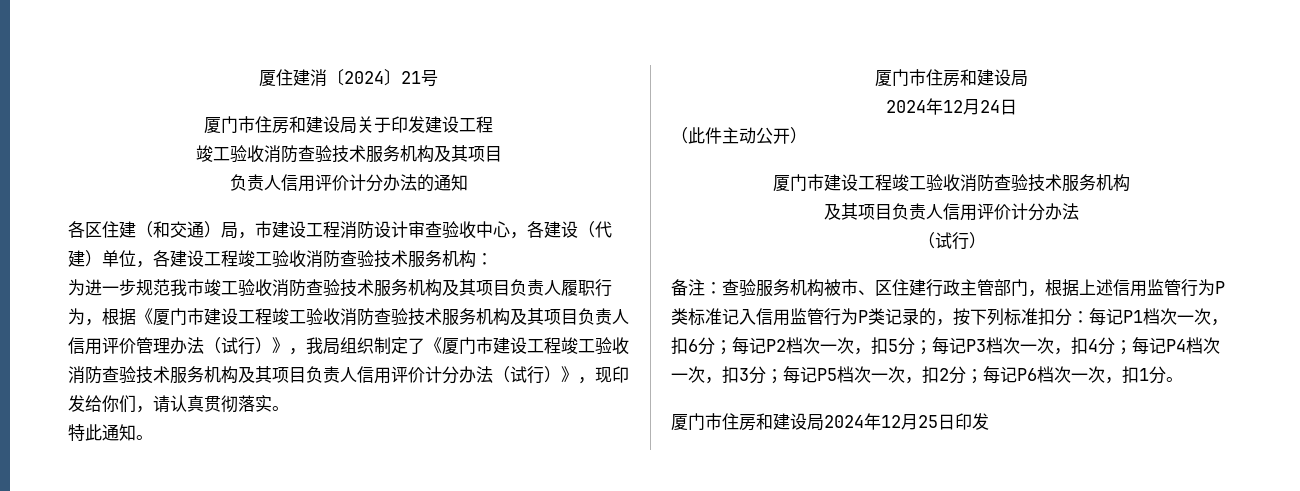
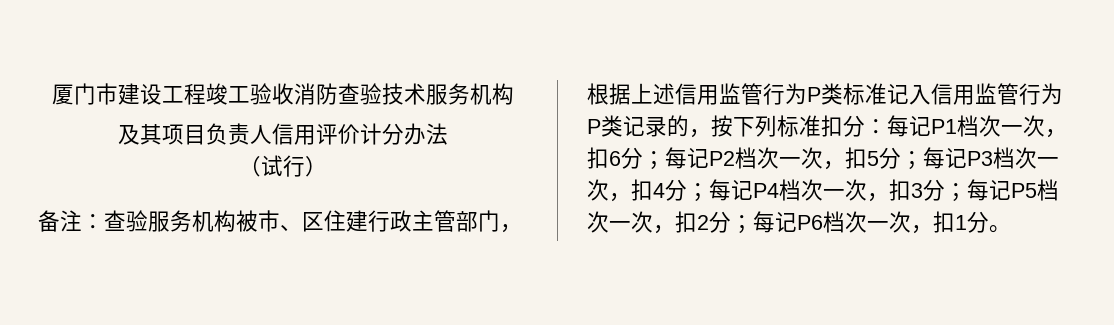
- 厦住建消〔2024〕21号
- 厦门市住房和建设局关于印发建设工程
- 竣工验收消防查验技术服务机构及其项目
- 负责人信用评价计分办法的通知
- 各区住建（和交通）局，市建设工程消防设计审查验收中心，各建设（代建）单位，各建设工程竣工验收消防查验技术服务机构：
- 为进一步规范我市竣工验收消防查验技术服务机构及其项目负责人履职行为，根据《厦门市建设工程竣工验收消防查验技术服务机构及其项目负责人信用评价管理办法（试行）》，我局组织制定了《厦门市建设工程竣工验收消防查验技术服务机构及其项目负责人信用评价计分办法（试行）》，现印发给你们，请认真贯彻落实。
- 特此通知。
- 厦门市住房和建设局
- 2024年12月24日
- （此件主动公开）
- 厦门市住房和建设局2024年12月25日印发

